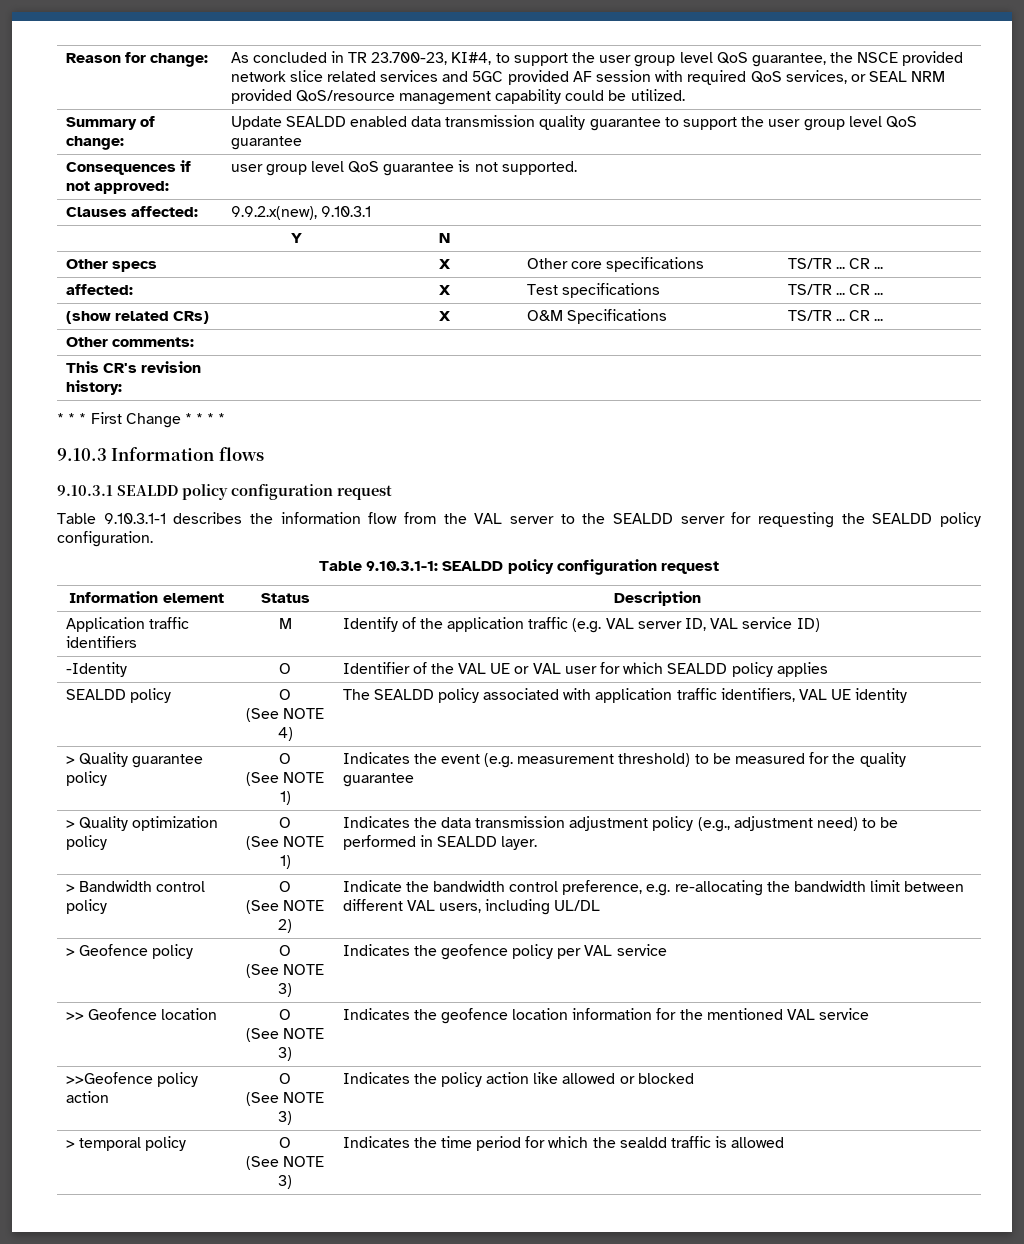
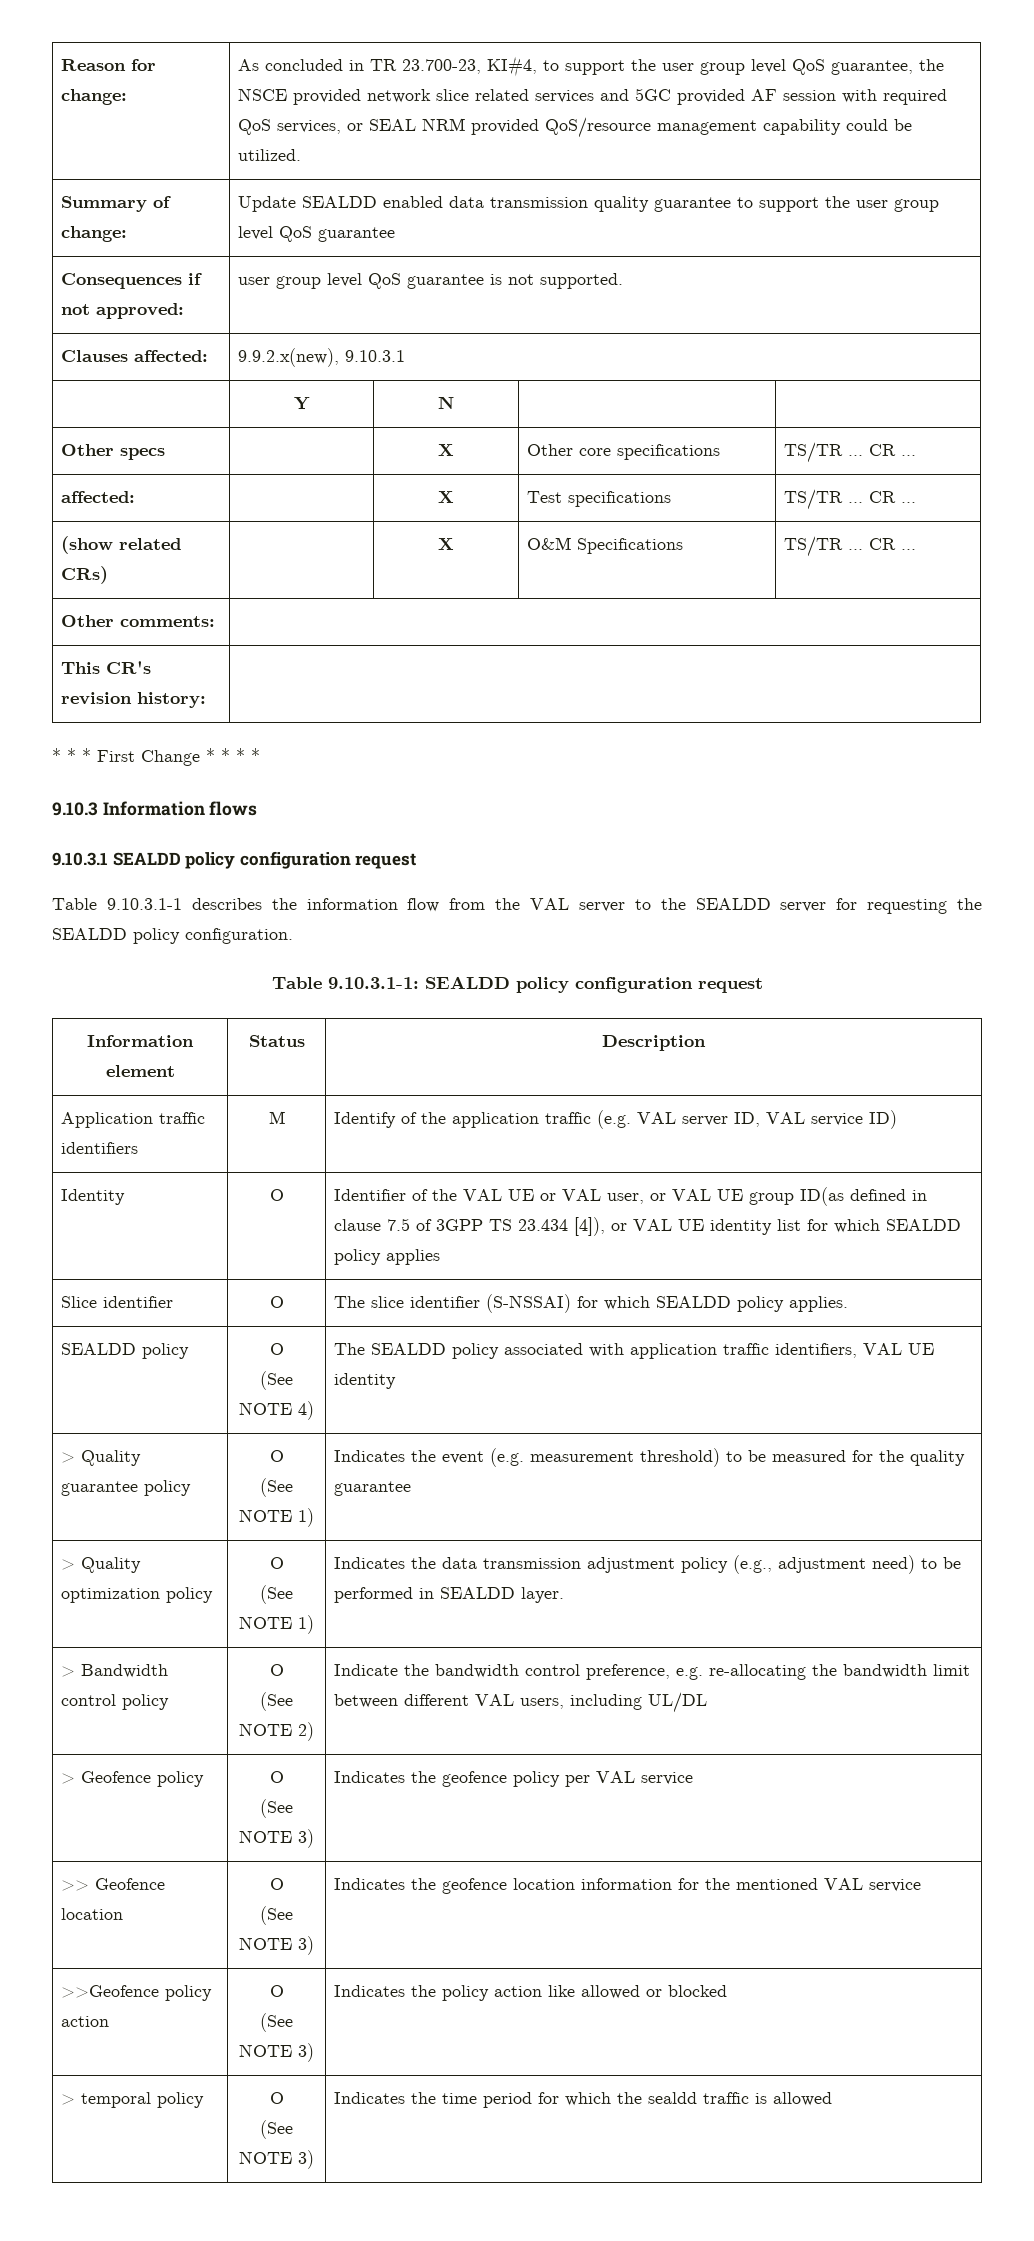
- -Identity | O | Identifier of the VAL UE or VAL user for which SEALDD policy applies
+ Identity | O | Identifier of the VAL UE or VAL user, or VAL UE group ID(as defined in clause 7.5 of 3GPP TS 23.434 [4]), or VAL UE identity list for which SEALDD policy applies
+ Slice identifier | O | The slice identifier (S-NSSAI) for which SEALDD policy applies.

